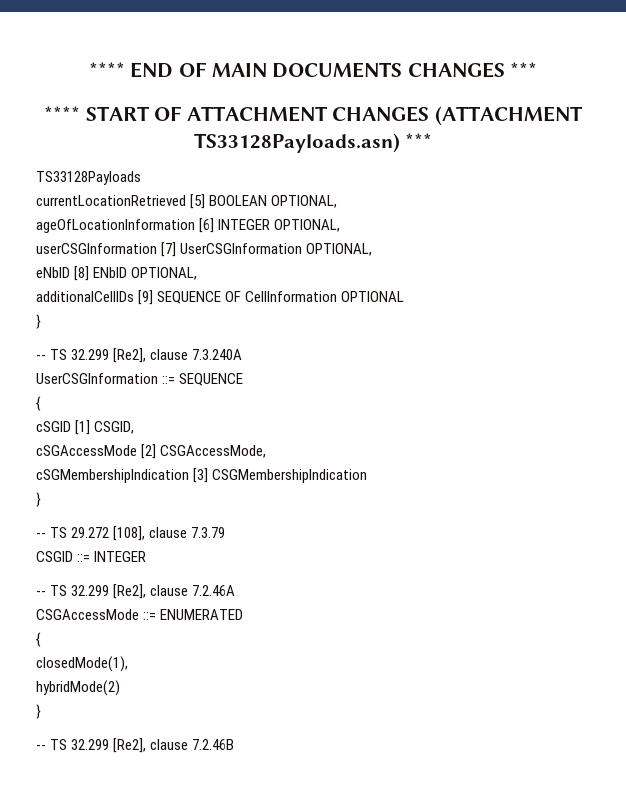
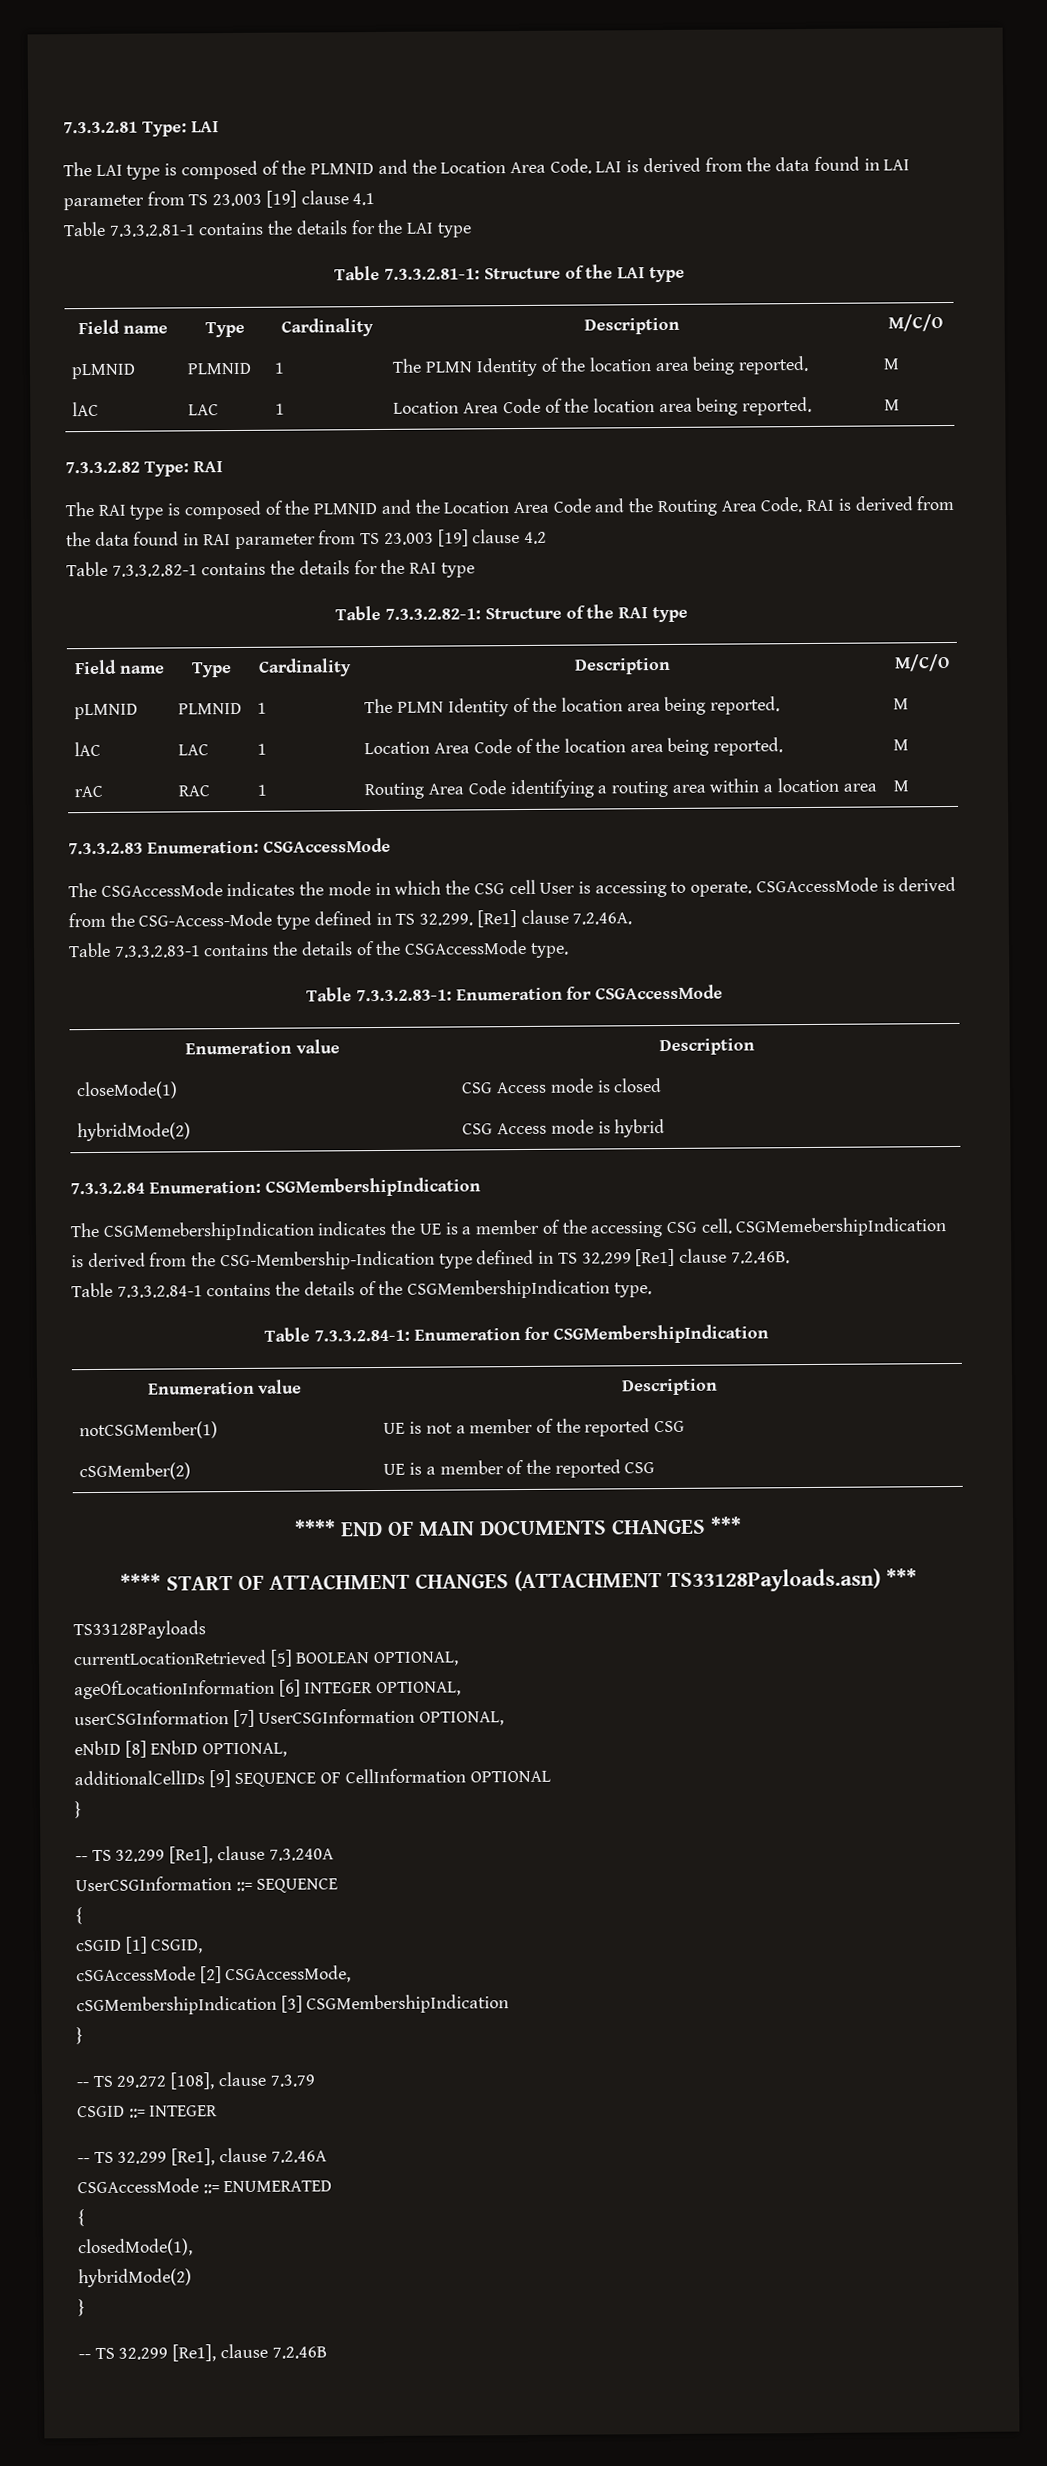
+ 7.3.3.2.81 Type: LAI
+ The LAI type is composed of the PLMNID and the Location Area Code. LAI is derived from the data found in LAI parameter from TS 23.003 [19] clause 4.1
+ Table 7.3.3.2.81-1 contains the details for the LAI type
+ Table 7.3.3.2.81-1: Structure of the LAI type
+ Field name | Type | Cardinality | Description | M/C/O
+ pLMNID | PLMNID | 1 | The PLMN Identity of the location area being reported. | M
+ lAC | LAC | 1 | Location Area Code of the location area being reported. | M
+ 7.3.3.2.82 Type: RAI
+ The RAI type is composed of the PLMNID and the Location Area Code and the Routing Area Code. RAI is derived from the data found in RAI parameter from TS 23.003 [19] clause 4.2
+ Table 7.3.3.2.82-1 contains the details for the RAI type
+ Table 7.3.3.2.82-1: Structure of the RAI type
+ Field name | Type | Cardinality | Description | M/C/O
+ pLMNID | PLMNID | 1 | The PLMN Identity of the location area being reported. | M
+ lAC | LAC | 1 | Location Area Code of the location area being reported. | M
+ rAC | RAC | 1 | Routing Area Code identifying a routing area within a location area | M
+ 7.3.3.2.83 Enumeration: CSGAccessMode
+ The CSGAccessMode indicates the mode in which the CSG cell User is accessing to operate. CSGAccessMode is derived from the CSG-Access-Mode type defined in TS 32.299. [Re1] clause 7.2.46A.
+ Table 7.3.3.2.83-1 contains the details of the CSGAccessMode type.
+ Table 7.3.3.2.83-1: Enumeration for CSGAccessMode
+ Enumeration value | Description
+ closeMode(1) | CSG Access mode is closed
+ hybridMode(2) | CSG Access mode is hybrid
+ 7.3.3.2.84 Enumeration: CSGMembershipIndication
+ The CSGMemebershipIndication indicates the UE is a member of the accessing CSG cell. CSGMemebershipIndication is derived from the CSG-Membership-Indication type defined in TS 32.299 [Re1] clause 7.2.46B.
+ Table 7.3.3.2.84-1 contains the details of the CSGMembershipIndication type.
+ Table 7.3.3.2.84-1: Enumeration for CSGMembershipIndication
+ Enumeration value | Description
+ notCSGMember(1) | UE is not a member of the reported CSG
+ cSGMember(2) | UE is a member of the reported CSG
- -- TS 32.299 [Re2], clause 7.3.240A
+ -- TS 32.299 [Re1], clause 7.3.240A
- -- TS 32.299 [Re2], clause 7.2.46A
+ -- TS 32.299 [Re1], clause 7.2.46A
- -- TS 32.299 [Re2], clause 7.2.46B
+ -- TS 32.299 [Re1], clause 7.2.46B

